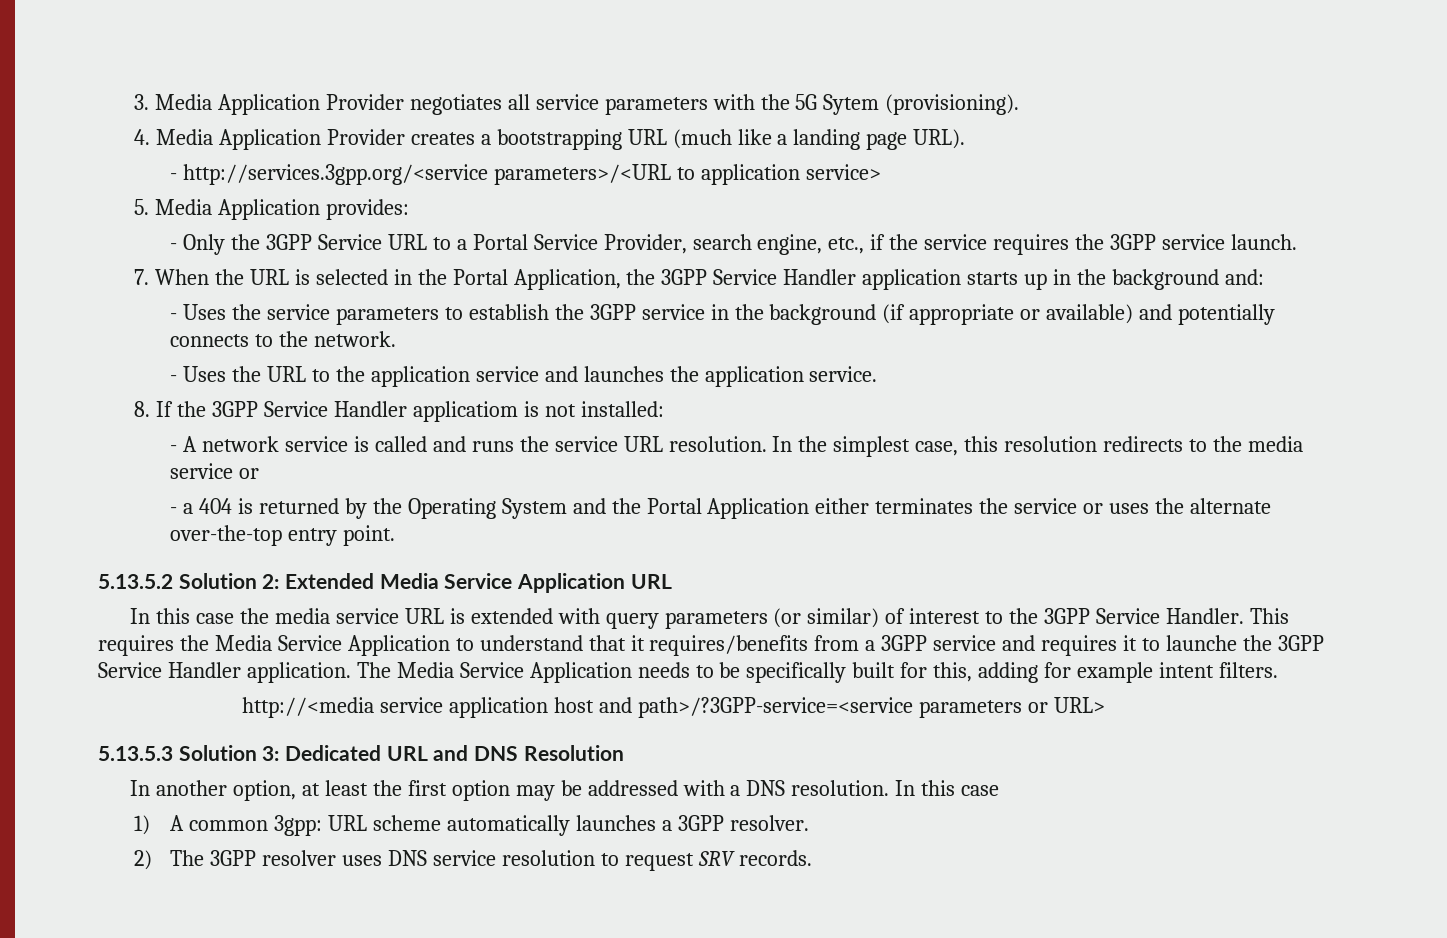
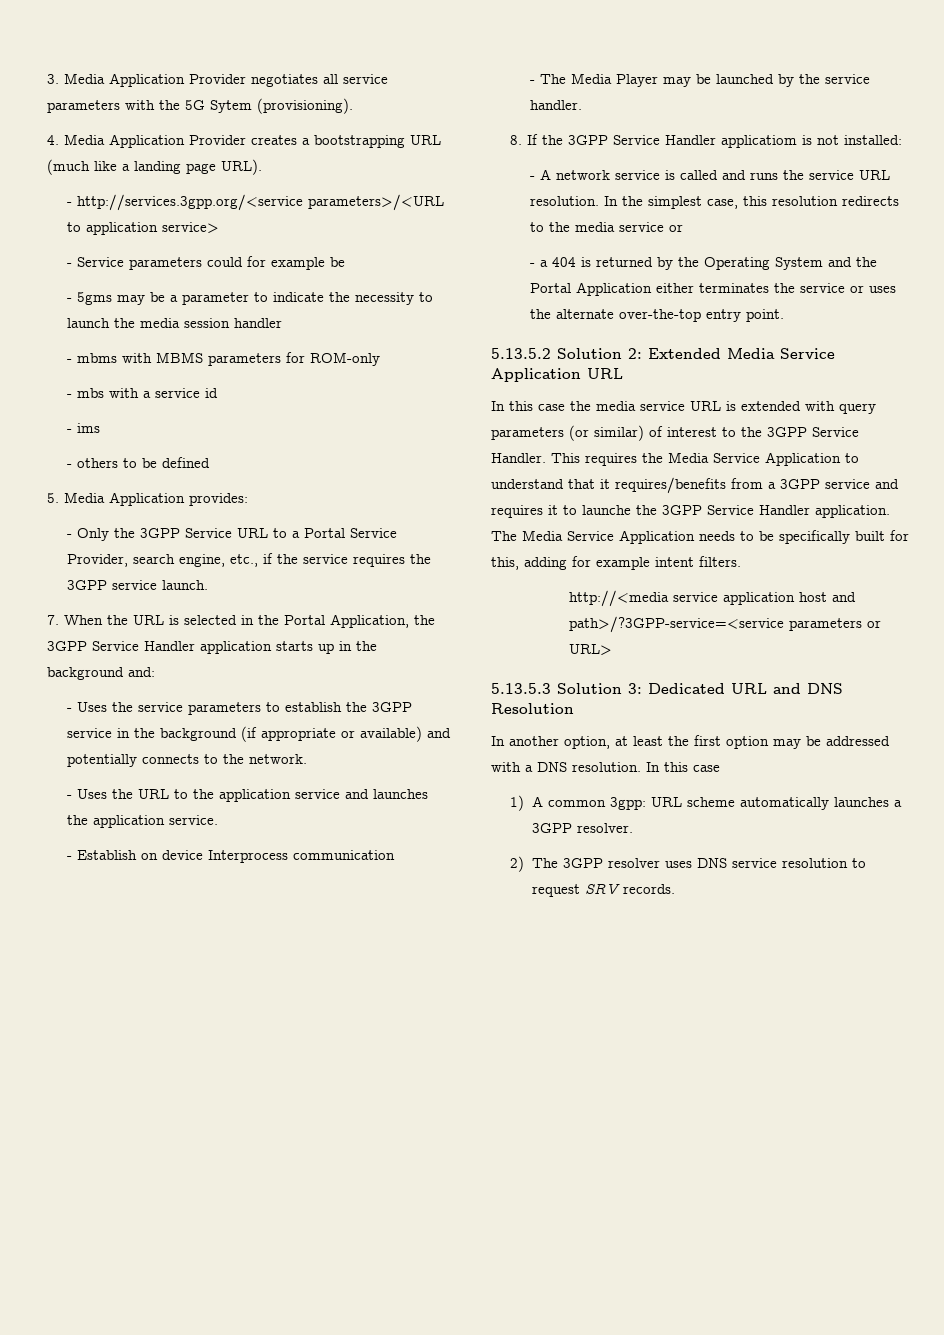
+ - Service parameters could for example be
+ - 5gms may be a parameter to indicate the necessity to launch the media session handler
+ - mbms with MBMS parameters for ROM-only
+ - mbs with a service id
+ - ims
+ - others to be defined
+ - Establish on device Interprocess communication
+ - The Media Player may be launched by the service handler.

